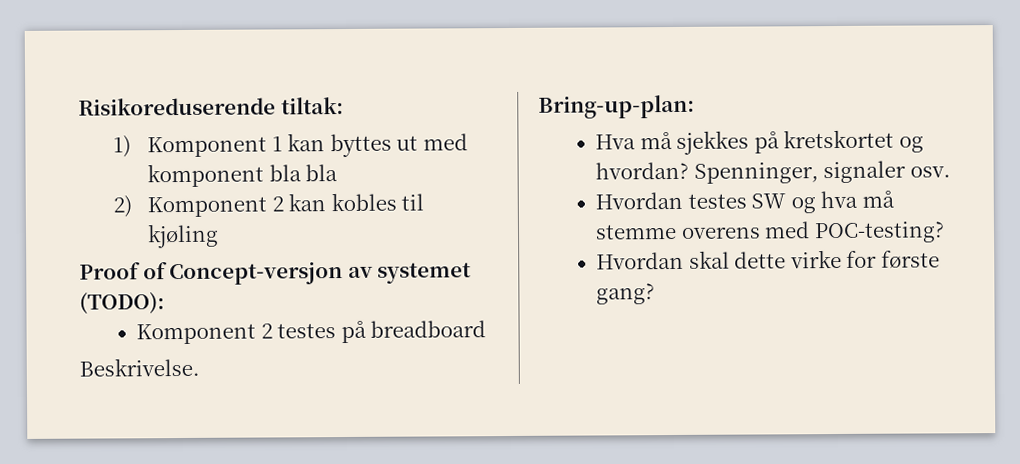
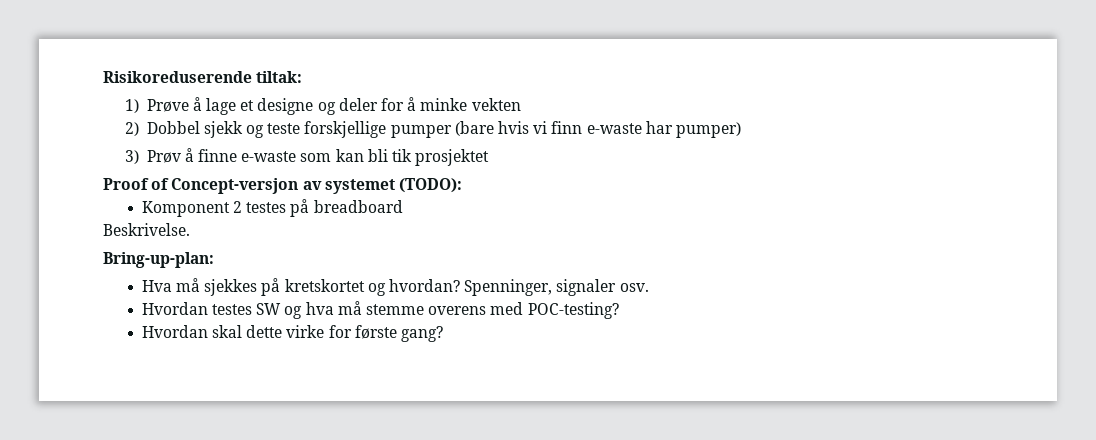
- 1) Komponent 1 kan byttes ut med komponent bla bla
- 2) Komponent 2 kan kobles til kjøling
+ 1) Prøve å lage et designe og deler for å minke vekten
+ 2) Dobbel sjekk og teste forskjellige pumper (bare hvis vi finn e-waste har pumper)
+ 3) Prøv å finne e-waste som kan bli tik prosjektet

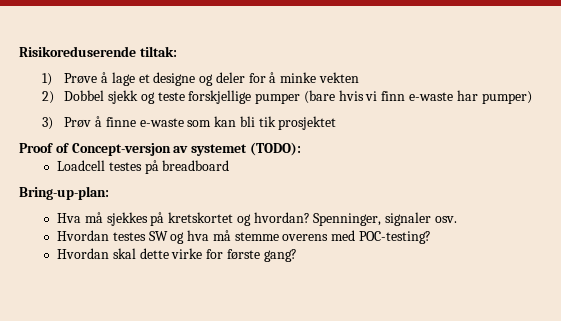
- Komponent 2 testes på breadboard
+ Loadcell testes på breadboard
- Beskrivelse.

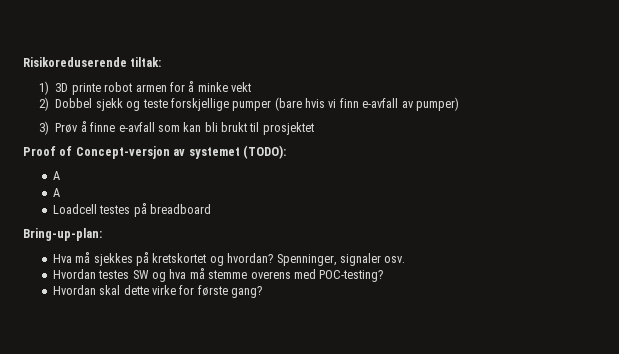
- 1) Prøve å lage et designe og deler for å minke vekten
+ 1) 3D printe robot armen for å minke vekt
- 2) Dobbel sjekk og teste forskjellige pumper (bare hvis vi finn e-waste har pumper)
+ 2) Dobbel sjekk og teste forskjellige pumper (bare hvis vi finn e-avfall av pumper)
- 3) Prøv å finne e-waste som kan bli tik prosjektet
+ 3) Prøv å finne e-avfall som kan bli brukt til prosjektet
  Proof of Concept-versjon av systemet (TODO):
+ A
+ A

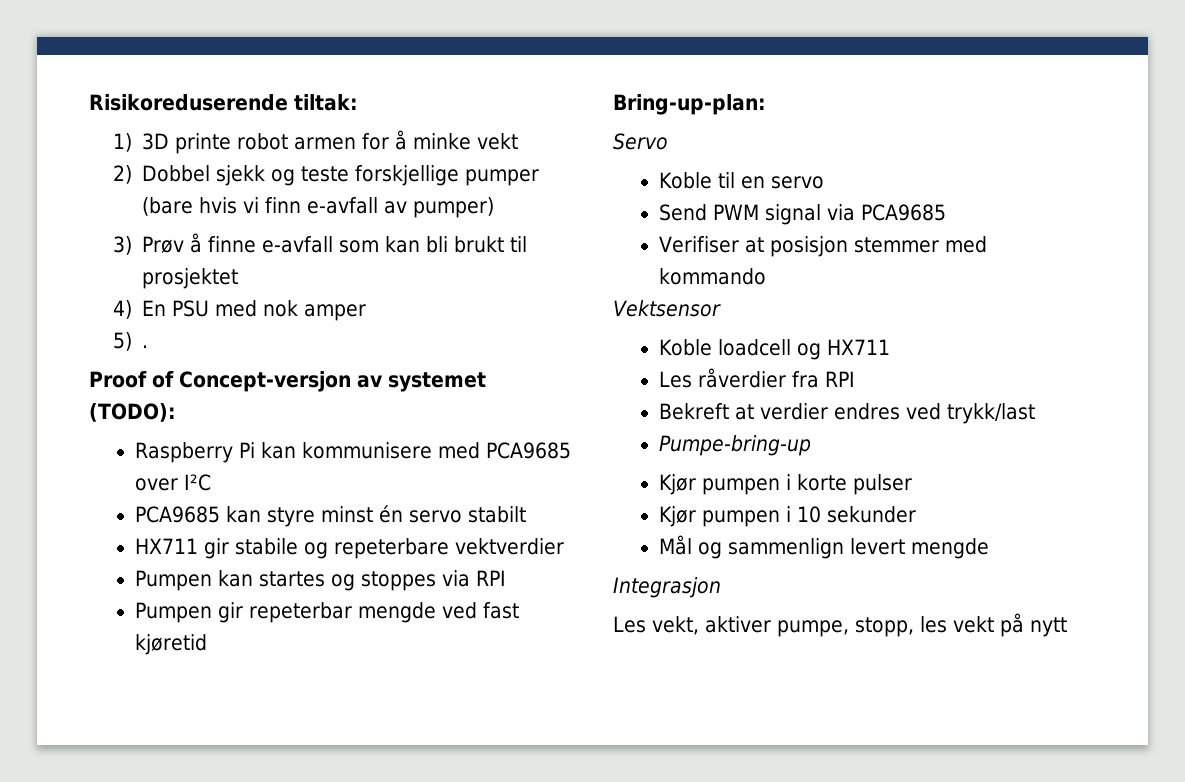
+ 4) En PSU med nok amper
+ 5) .
  Proof of Concept-versjon av systemet (TODO):
- A
- A
- Loadcell testes på breadboard
+ Raspberry Pi kan kommunisere med PCA9685 over I²C
+ PCA9685 kan styre minst én servo stabilt
+ HX711 gir stabile og repeterbare vektverdier
+ Pumpen kan startes og stoppes via RPI
+ Pumpen gir repeterbar mengde ved fast kjøretid
  Bring-up-plan:
- Hva må sjekkes på kretskortet og hvordan? Spenninger, signaler osv.
- Hvordan testes SW og hva må stemme overens med POC-testing?
- Hvordan skal dette virke for første gang?
+ Servo
+ Koble til en servo
+ Send PWM signal via PCA9685
+ Verifiser at posisjon stemmer med kommando
+ Vektsensor
+ Koble loadcell og HX711
+ Les råverdier fra RPI
+ Bekreft at verdier endres ved trykk/last
+ Pumpe-bring-up
+ Kjør pumpen i korte pulser
+ Kjør pumpen i 10 sekunder
+ Mål og sammenlign levert mengde
+ Integrasjon
+ Les vekt, aktiver pumpe, stopp, les vekt på nytt

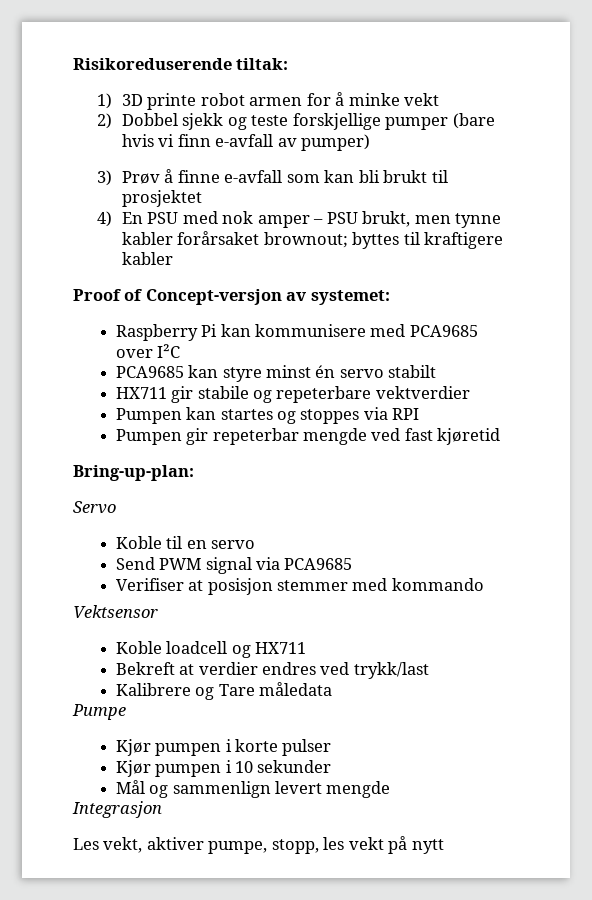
- 4) En PSU med nok amper
- 5) .
+ 4) En PSU med nok amper – PSU brukt, men tynne kabler forårsaket brownout; byttes til kraftigere kabler
- Proof of Concept-versjon av systemet (TODO):
+ Proof of Concept-versjon av systemet:
- Les råverdier fra RPI
- Pumpe-bring-up
+ Kalibrere og Tare måledata
+ Pumpe

